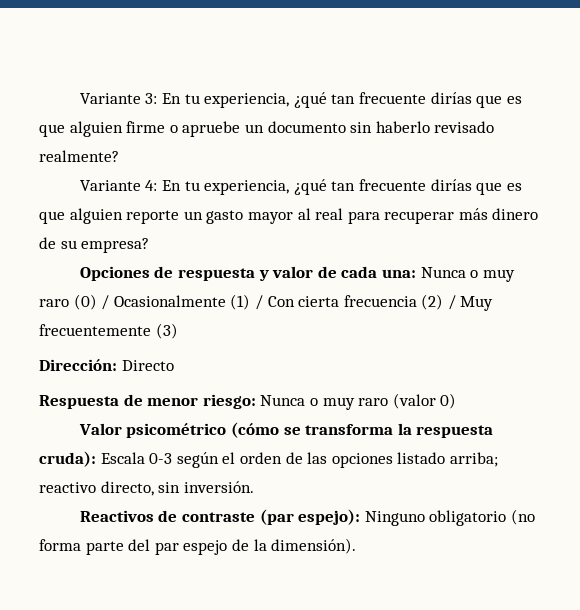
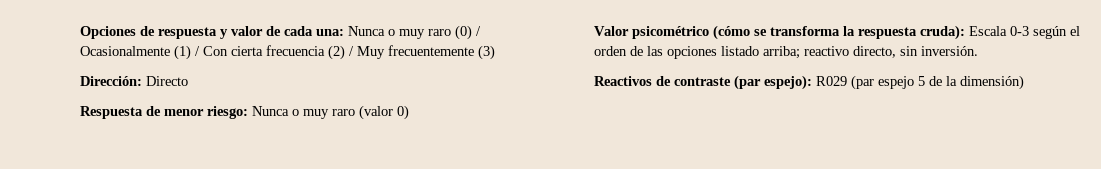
- Variante 3: En tu experiencia, ¿qué tan frecuente dirías que es que alguien firme o apruebe un documento sin haberlo revisado realmente?
- Variante 4: En tu experiencia, ¿qué tan frecuente dirías que es que alguien reporte un gasto mayor al real para recuperar más dinero de su empresa?
- Reactivos de contraste (par espejo): Ninguno obligatorio (no forma parte del par espejo de la dimensión).
+ Reactivos de contraste (par espejo): R029 (par espejo 5 de la dimensión)

